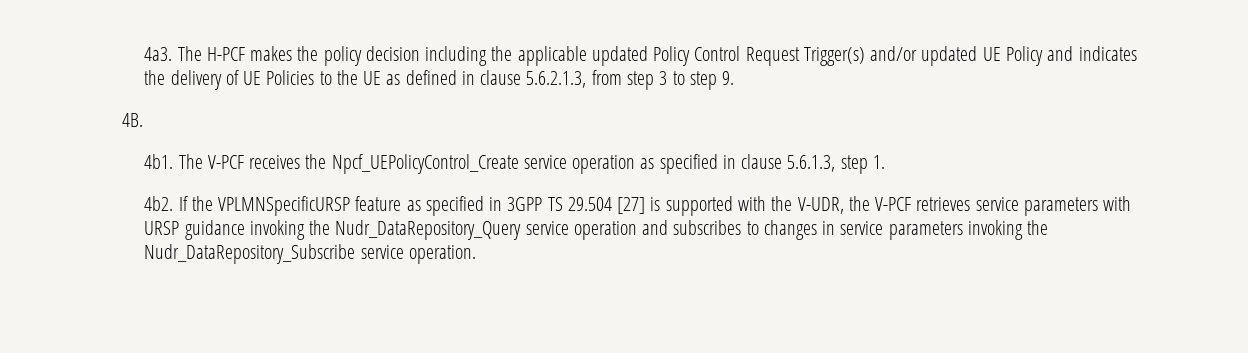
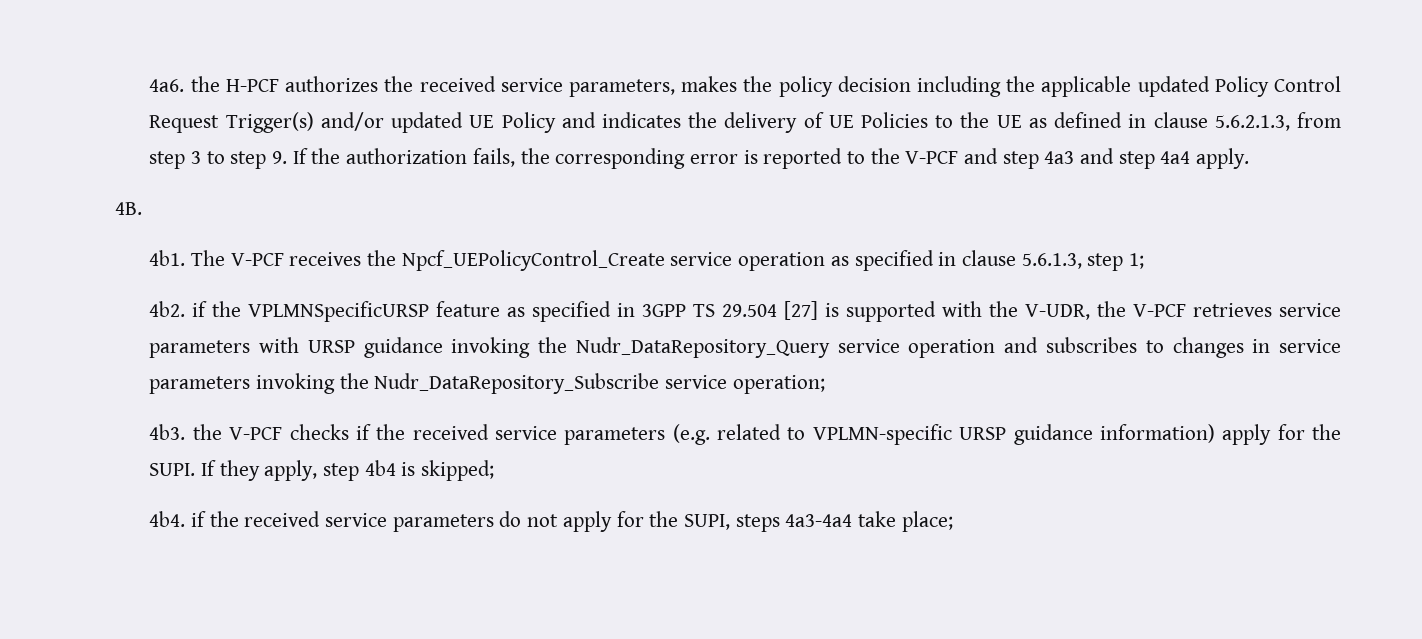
- 4a3. The H-PCF makes the policy decision including the applicable updated Policy Control Request Trigger(s) and/or updated UE Policy and indicates the delivery of UE Policies to the UE as defined in clause 5.6.2.1.3, from step 3 to step 9.
+ 4a6. the H-PCF authorizes the received service parameters, makes the policy decision including the applicable updated Policy Control Request Trigger(s) and/or updated UE Policy and indicates the delivery of UE Policies to the UE as defined in clause 5.6.2.1.3, from step 3 to step 9. If the authorization fails, the corresponding error is reported to the V-PCF and step 4a3 and step 4a4 apply.
- The V-PCF receives the Npcf_UEPolicyControl_Create service operation as specified in clause 5.6.1.3, step 1.
+ The V-PCF receives the Npcf_UEPolicyControl_Create service operation as specified in clause 5.6.1.3, step 1;
- 4b2. If the VPLMNSpecificURSP feature as specified in 3GPP TS 29.504 [27] is supported with the V-UDR, the V-PCF retrieves service parameters with URSP guidance invoking the Nudr_DataRepository_Query service operation and subscribes to changes in service parameters invoking the Nudr_DataRepository_Subscribe service operation.
+ 4b2. if the VPLMNSpecificURSP feature as specified in 3GPP TS 29.504 [27] is supported with the V-UDR, the V-PCF retrieves service parameters with URSP guidance invoking the Nudr_DataRepository_Query service operation and subscribes to changes in service parameters invoking the Nudr_DataRepository_Subscribe service operation;
+ 4b3. the V-PCF checks if the received service parameters (e.g. related to VPLMN-specific URSP guidance information) apply for the SUPI. If they apply, step 4b4 is skipped;
+ 4b4. if the received service parameters do not apply for the SUPI, steps 4a3-4a4 take place;

